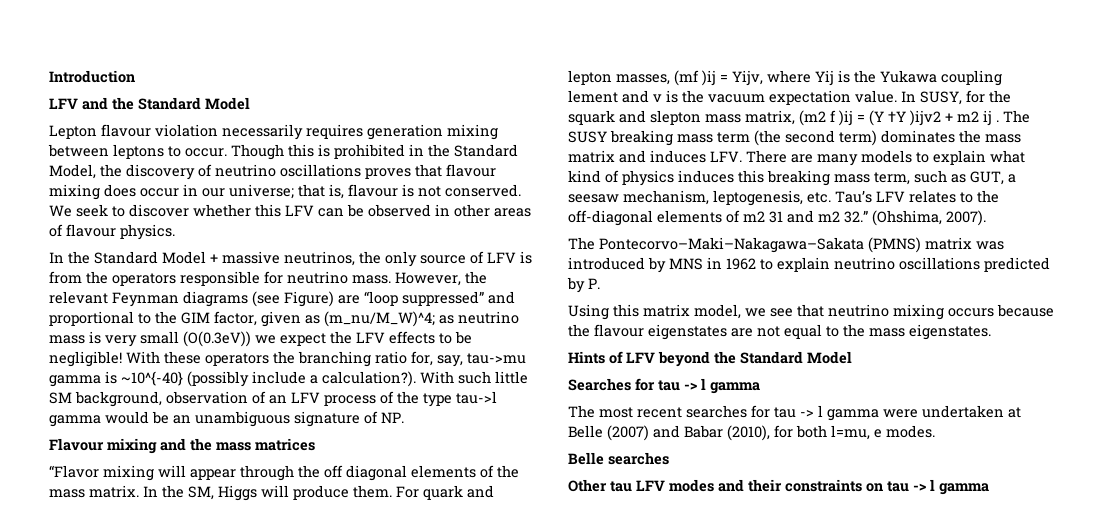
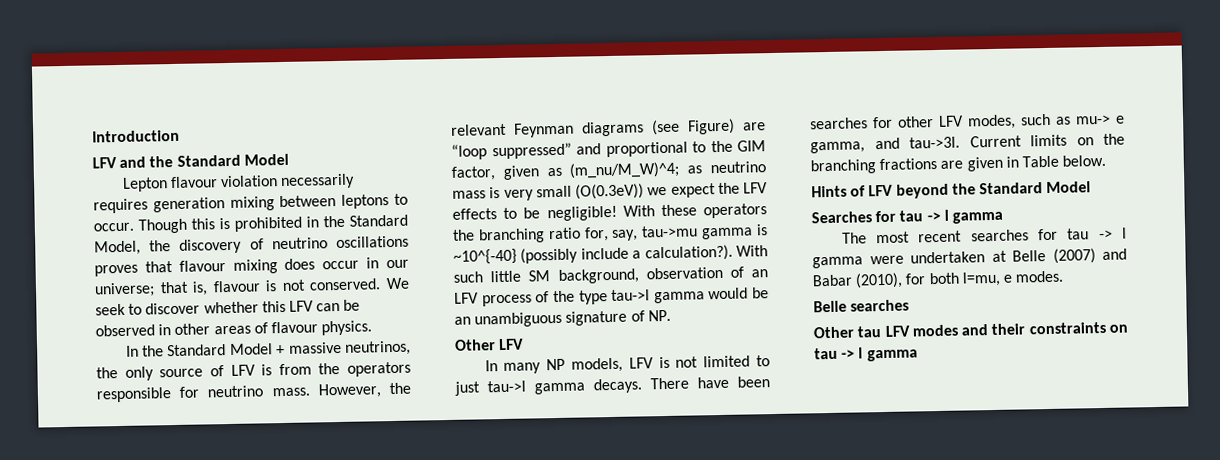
- Flavour mixing and the mass matrices
- “Flavor mixing will appear through the off diagonal elements of the mass matrix. In the SM, Higgs will produce them. For quark and lepton masses, (mf )ij = Yijv, where Yij is the Yukawa coupling lement and v is the vacuum expectation value. In SUSY, for the squark and slepton mass matrix, (m2 f )ij = (Y †Y )ijv2 + m2 ij . The SUSY breaking mass term (the second term) dominates the mass matrix and induces LFV. There are many models to explain what kind of physics induces this breaking mass term, such as GUT, a seesaw mechanism, leptogenesis, etc. Tau’s LFV relates to the off-diagonal elements of m2 31 and m2 32.” (Ohshima, 2007).
- The Pontecorvo–Maki–Nakagawa–Sakata (PMNS) matrix was introduced by MNS in 1962 to explain neutrino oscillations predicted by P.
- Using this matrix model, we see that neutrino mixing occurs because the flavour eigenstates are not equal to the mass eigenstates.
+ Other LFV
+ In many NP models, LFV is not limited to just tau->l gamma decays. There have been searches for other LFV modes, such as mu-> e gamma, and tau->3l. Current limits on the branching fractions are given in Table below.

